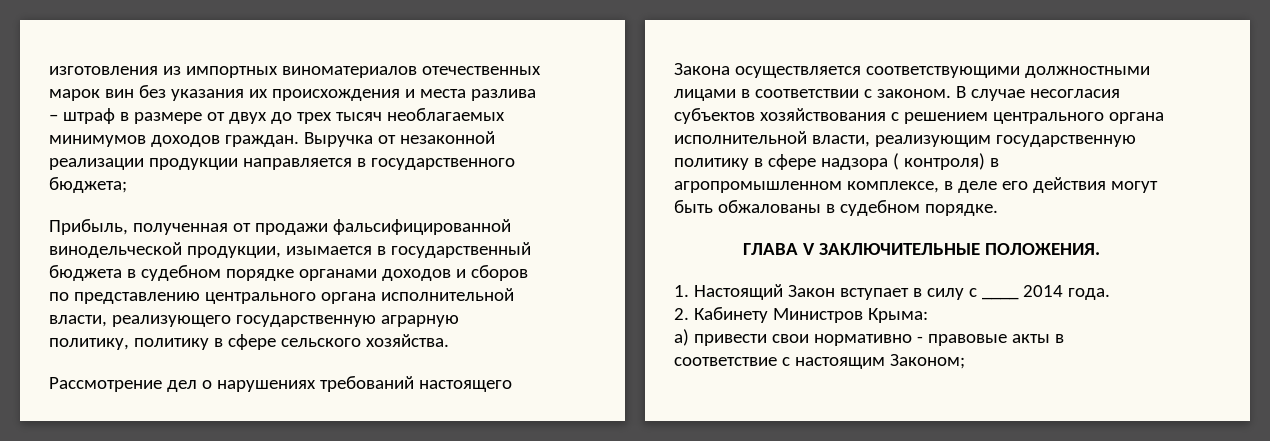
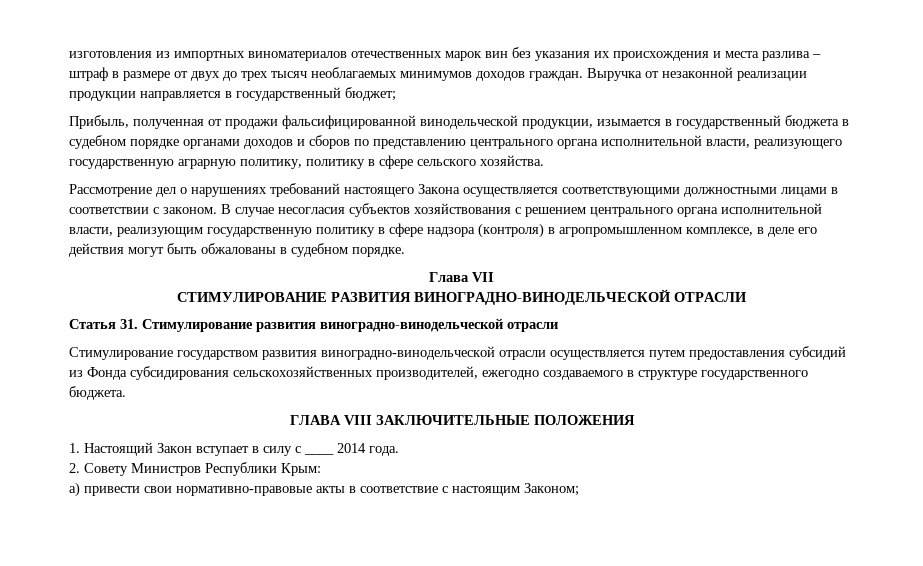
- Выручка от незаконной реализации продукции направляется в государственного бюджета;
+ Выручка от незаконной реализации продукции направляется в государственный бюджет;
- В случае несогласия субъектов хозяйствования с решением центрального органа исполнительной власти, реализующим государственную политику в сфере надзора ( контроля) в агропромышленном комплексе, в деле его действия могут быть обжалованы в судебном порядке.
+ В случае несогласия субъектов хозяйствования с решением центрального органа исполнительной власти, реализующим государственную политику в сфере надзора (контроля) в агропромышленном комплексе, в деле его действия могут быть обжалованы в судебном порядке.
- ГЛАВА V ЗАКЛЮЧИТЕЛЬНЫЕ ПОЛОЖЕНИЯ.
+ Глава VII
+ СТИМУЛИРОВАНИЕ РАЗВИТИЯ ВИНОГРАДНО-ВИНОДЕЛЬЧЕСКОЙ ОТРАСЛИ
+ Статья 31. Стимулирование развития виноградно-винодельческой отрасли
+ Стимулирование государством развития виноградно-винодельческой отрасли осуществляется путем предоставления субсидий из Фонда субсидирования сельскохозяйственных производителей, ежегодно создаваемого в структуре государственного бюджета.
+ ГЛАВА VIII ЗАКЛЮЧИТЕЛЬНЫЕ ПОЛОЖЕНИЯ
- 2. Кабинету Министров Крыма:
+ 2. Совету Министров Республики Крым:
- а) привести свои нормативно - правовые акты в соответствие с настоящим Законом;
+ а) привести свои нормативно-правовые акты в соответствие с настоящим Законом;

